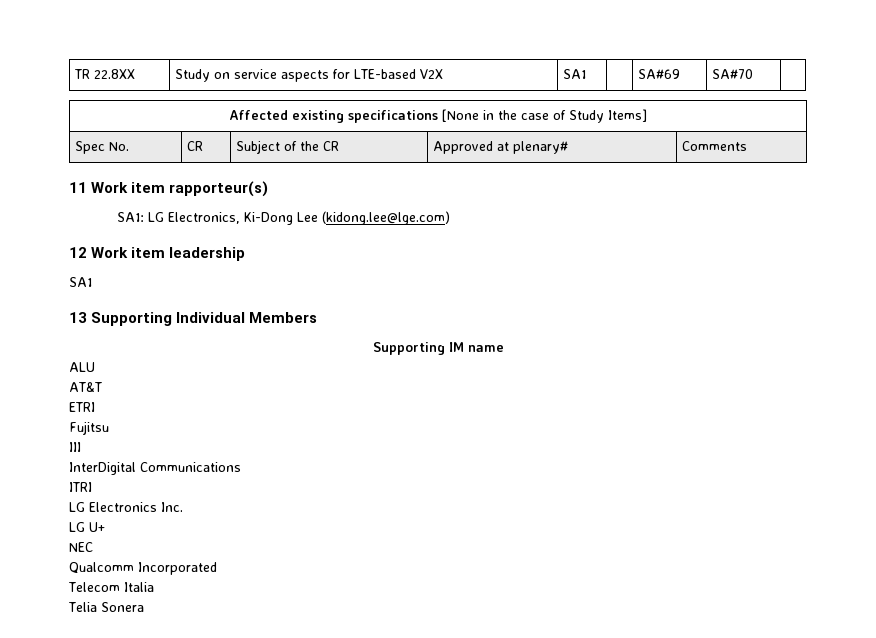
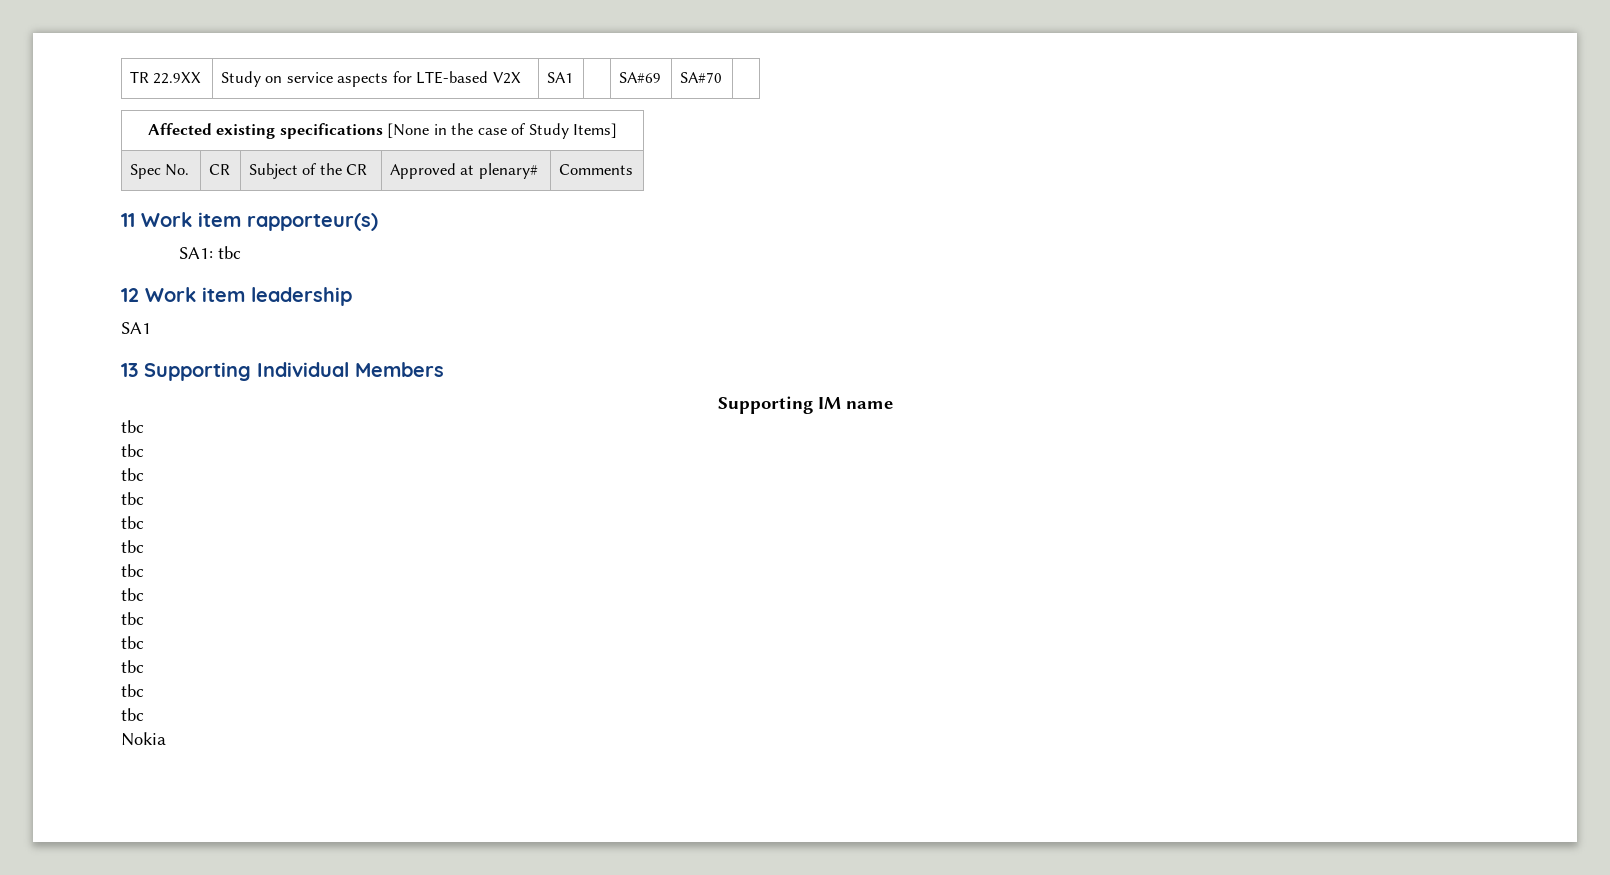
- TR 22.8XX | Study on service aspects for LTE-based V2X | SA1 | | SA#69 | SA#70 |
+ TR 22.9XX | Study on service aspects for LTE-based V2X | SA1 | | SA#69 | SA#70 |
- SA1: LG Electronics, Ki-Dong Lee (kidong.lee@lge.com)
+ SA1: tbc
  Supporting IM name
- ALU
- AT&T
- ETRI
- Fujitsu
- III
- InterDigital Communications
- ITRI
- LG Electronics Inc.
- LG U+
- NEC
- Qualcomm Incorporated
- Telecom Italia
- Telia Sonera
+ tbc
+ tbc
+ tbc
+ tbc
+ tbc
+ tbc
+ tbc
+ tbc
+ tbc
+ tbc
+ tbc
+ tbc
+ tbc
+ Nokia

